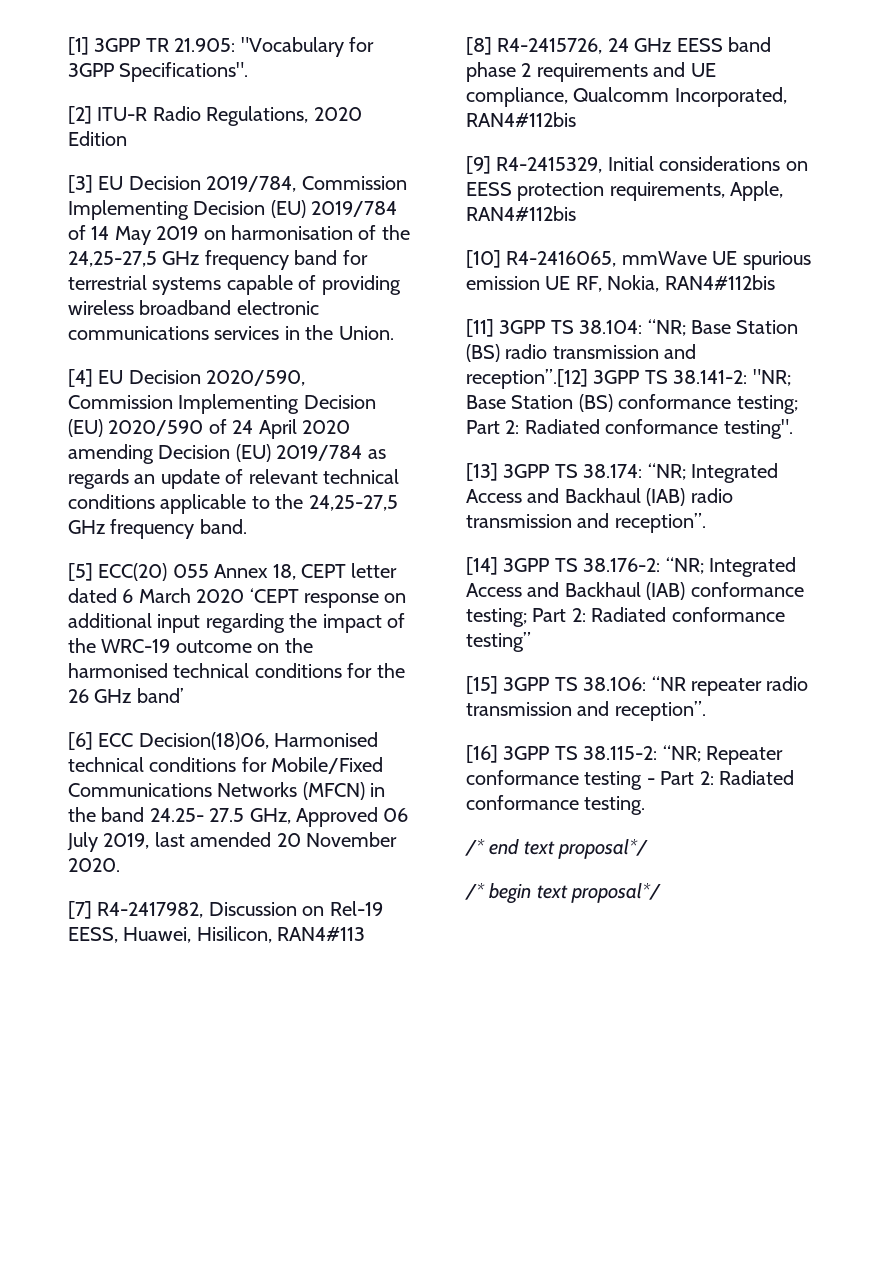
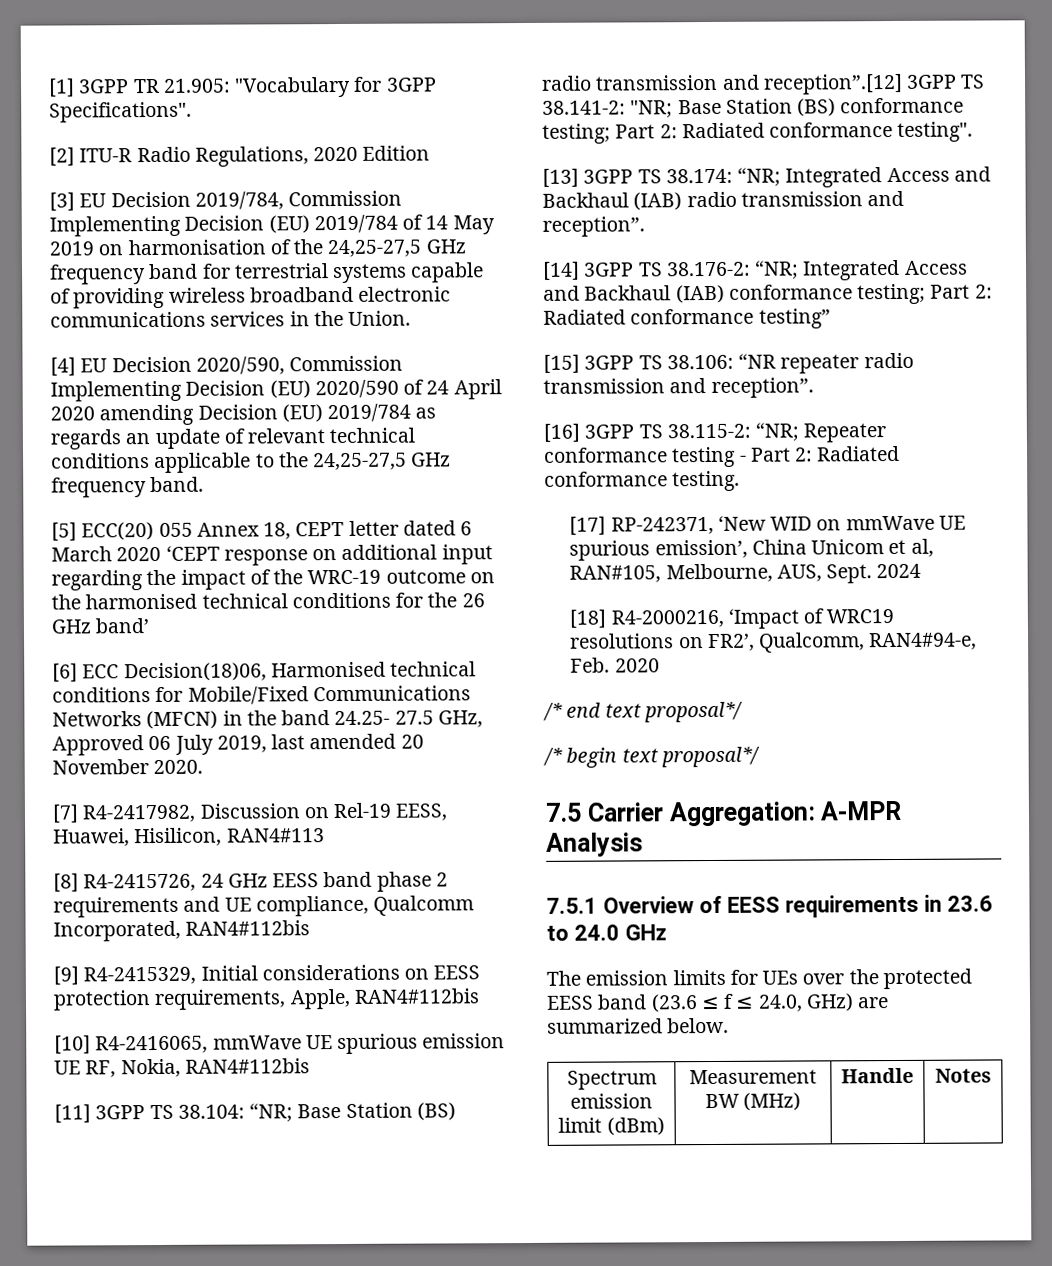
+ [17] RP-242371, ‘New WID on mmWave UE spurious emission’, China Unicom et al, RAN#105, Melbourne, AUS, Sept. 2024
+ [18] R4-2000216, ‘Impact of WRC19 resolutions on FR2’, Qualcomm, RAN4#94-e, Feb. 2020
+ 7.5 Carrier Aggregation: A-MPR Analysis
+ 7.5.1 Overview of EESS requirements in 23.6 to 24.0 GHz
+ The emission limits for UEs over the protected EESS band (23.6 ≤ f ≤ 24.0, GHz) are summarized below.
+ Spectrum emission limit (dBm) | Measurement BW (MHz) | Handle | Notes

